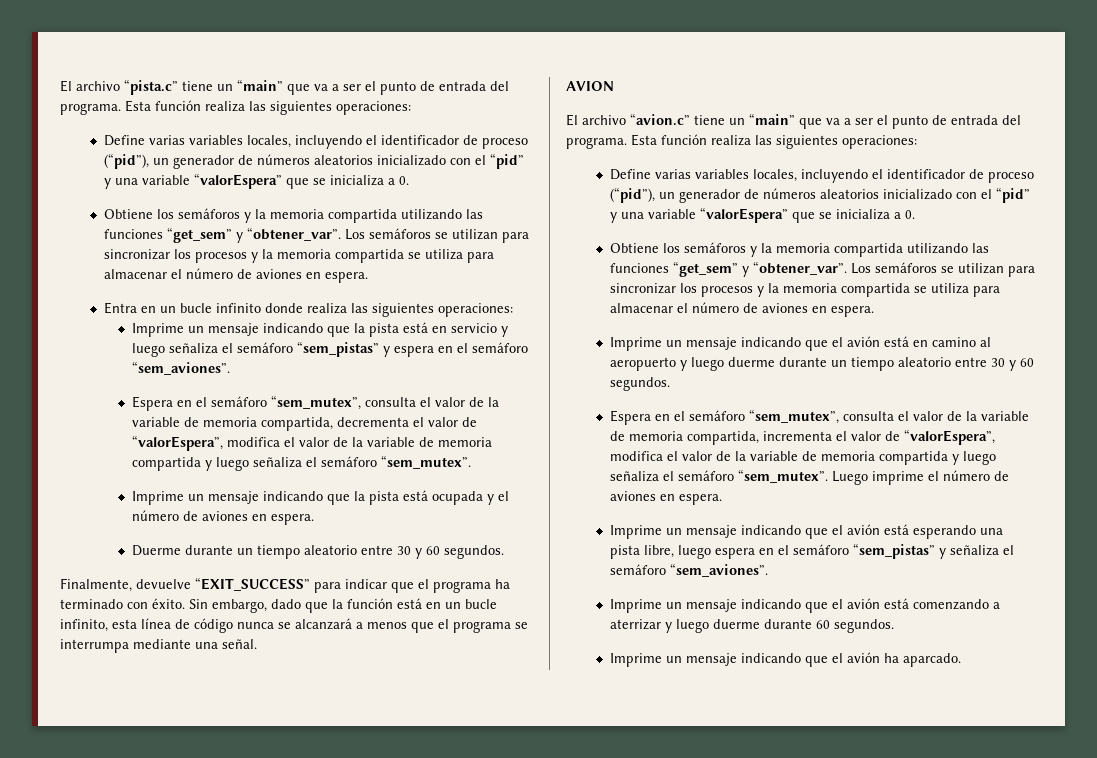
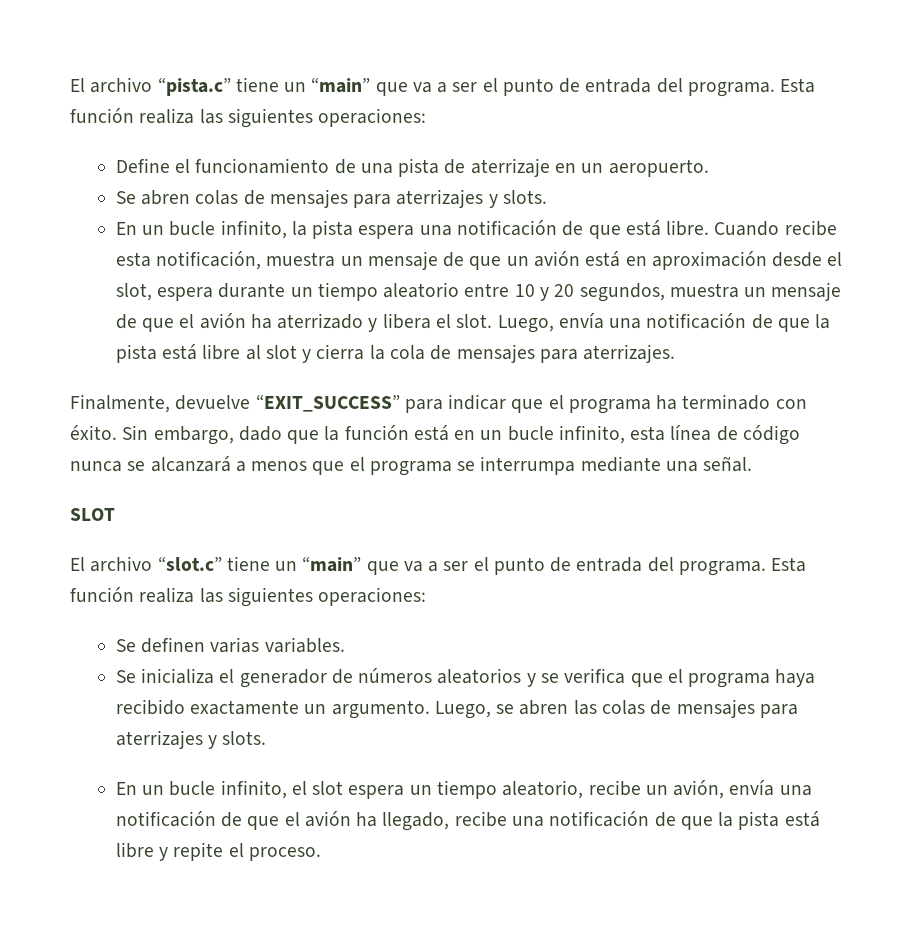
  El archivo “pista.c” tiene un “main” que va a ser el punto de entrada del programa. Esta función realiza las siguientes operaciones:
- Define varias variables locales, incluyendo el identificador de proceso (“pid”), un generador de números aleatorios inicializado con el “pid” y una variable “valorEspera” que se inicializa a 0.
- Obtiene los semáforos y la memoria compartida utilizando las funciones “get_sem” y “obtener_var”. Los semáforos se utilizan para sincronizar los procesos y la memoria compartida se utiliza para almacenar el número de aviones en espera.
- Entra en un bucle infinito donde realiza las siguientes operaciones:
- Imprime un mensaje indicando que la pista está en servicio y luego señaliza el semáforo “sem_pistas” y espera en el semáforo “sem_aviones”.
- Espera en el semáforo “sem_mutex”, consulta el valor de la variable de memoria compartida, decrementa el valor de “valorEspera”, modifica el valor de la variable de memoria compartida y luego señaliza el semáforo “sem_mutex”.
- Imprime un mensaje indicando que la pista está ocupada y el número de aviones en espera.
- Duerme durante un tiempo aleatorio entre 30 y 60 segundos.
+ Define el funcionamiento de una pista de aterrizaje en un aeropuerto.
+ Se abren colas de mensajes para aterrizajes y slots.
+ En un bucle infinito, la pista espera una notificación de que está libre. Cuando recibe esta notificación, muestra un mensaje de que un avión está en aproximación desde el slot, espera durante un tiempo aleatorio entre 10 y 20 segundos, muestra un mensaje de que el avión ha aterrizado y libera el slot. Luego, envía una notificación de que la pista está libre al slot y cierra la cola de mensajes para aterrizajes.
- AVION
- El archivo “avion.c” tiene un “main” que va a ser el punto de entrada del programa. Esta función realiza las siguientes operaciones:
- Define varias variables locales, incluyendo el identificador de proceso (“pid”), un generador de números aleatorios inicializado con el “pid” y una variable “valorEspera” que se inicializa a 0.
- Obtiene los semáforos y la memoria compartida utilizando las funciones “get_sem” y “obtener_var”. Los semáforos se utilizan para sincronizar los procesos y la memoria compartida se utiliza para almacenar el número de aviones en espera.
- Imprime un mensaje indicando que el avión está en camino al aeropuerto y luego duerme durante un tiempo aleatorio entre 30 y 60 segundos.
- Espera en el semáforo “sem_mutex”, consulta el valor de la variable de memoria compartida, incrementa el valor de “valorEspera”, modifica el valor de la variable de memoria compartida y luego señaliza el semáforo “sem_mutex”. Luego imprime el número de aviones en espera.
- Imprime un mensaje indicando que el avión está esperando una pista libre, luego espera en el semáforo “sem_pistas” y señaliza el semáforo “sem_aviones”.
- Imprime un mensaje indicando que el avión está comenzando a aterrizar y luego duerme durante 60 segundos.
- Imprime un mensaje indicando que el avión ha aparcado.
+ SLOT
+ El archivo “slot.c” tiene un “main” que va a ser el punto de entrada del programa. Esta función realiza las siguientes operaciones:
+ Se definen varias variables.
+ Se inicializa el generador de números aleatorios y se verifica que el programa haya recibido exactamente un argumento. Luego, se abren las colas de mensajes para aterrizajes y slots.
+ En un bucle infinito, el slot espera un tiempo aleatorio, recibe un avión, envía una notificación de que el avión ha llegado, recibe una notificación de que la pista está libre y repite el proceso.

